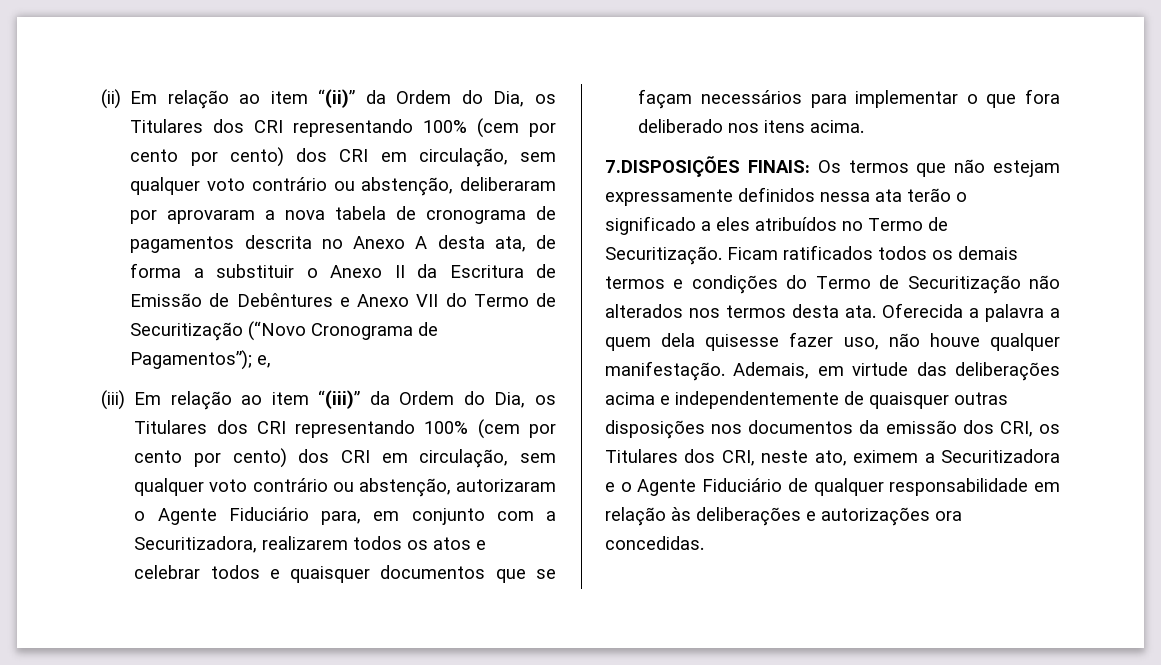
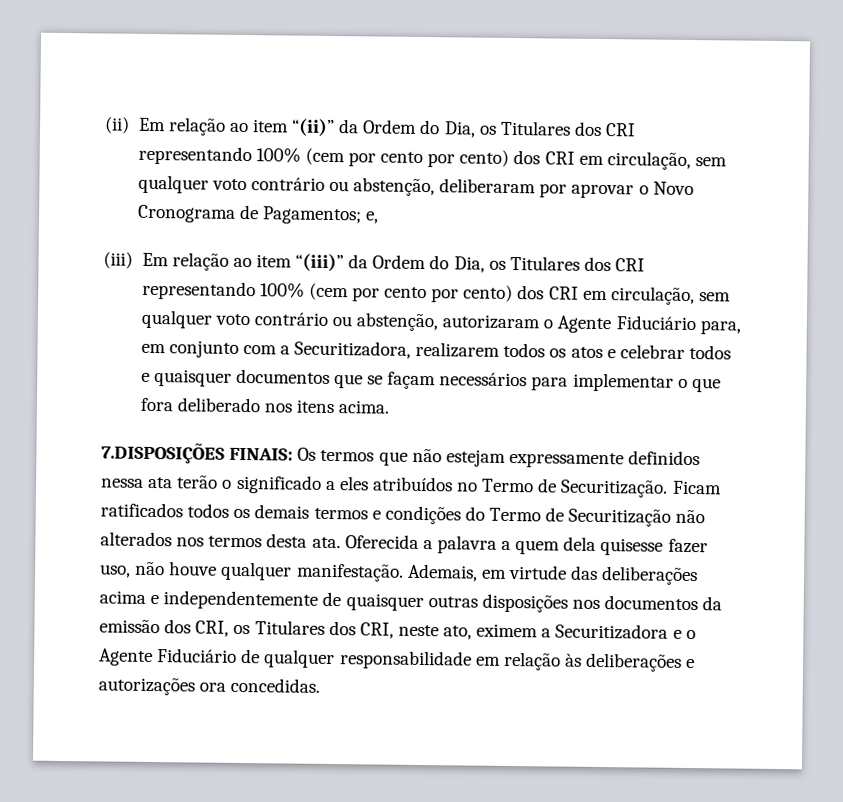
- (ii) Em relação ao item “(ii)” da Ordem do Dia, os Titulares dos CRI representando 100% (cem por cento por cento) dos CRI em circulação, sem qualquer voto contrário ou abstenção, deliberaram por aprovaram a nova tabela de cronograma de pagamentos descrita no Anexo A desta ata, de forma a substituir o Anexo II da Escritura de Emissão de Debêntures e Anexo VII do Termo de Securitização (“Novo Cronograma de Pagamentos”); e,
+ (ii) Em relação ao item “(ii)” da Ordem do Dia, os Titulares dos CRI representando 100% (cem por cento por cento) dos CRI em circulação, sem qualquer voto contrário ou abstenção, deliberaram por aprovar o Novo Cronograma de Pagamentos; e,

